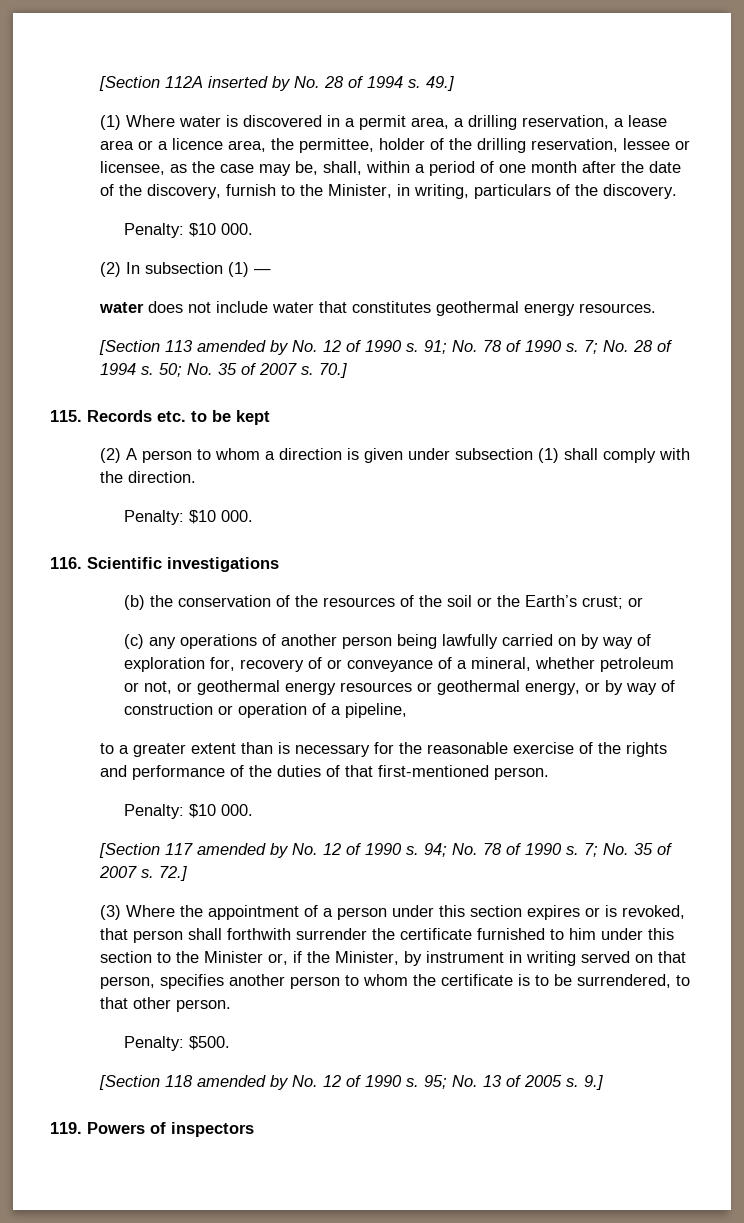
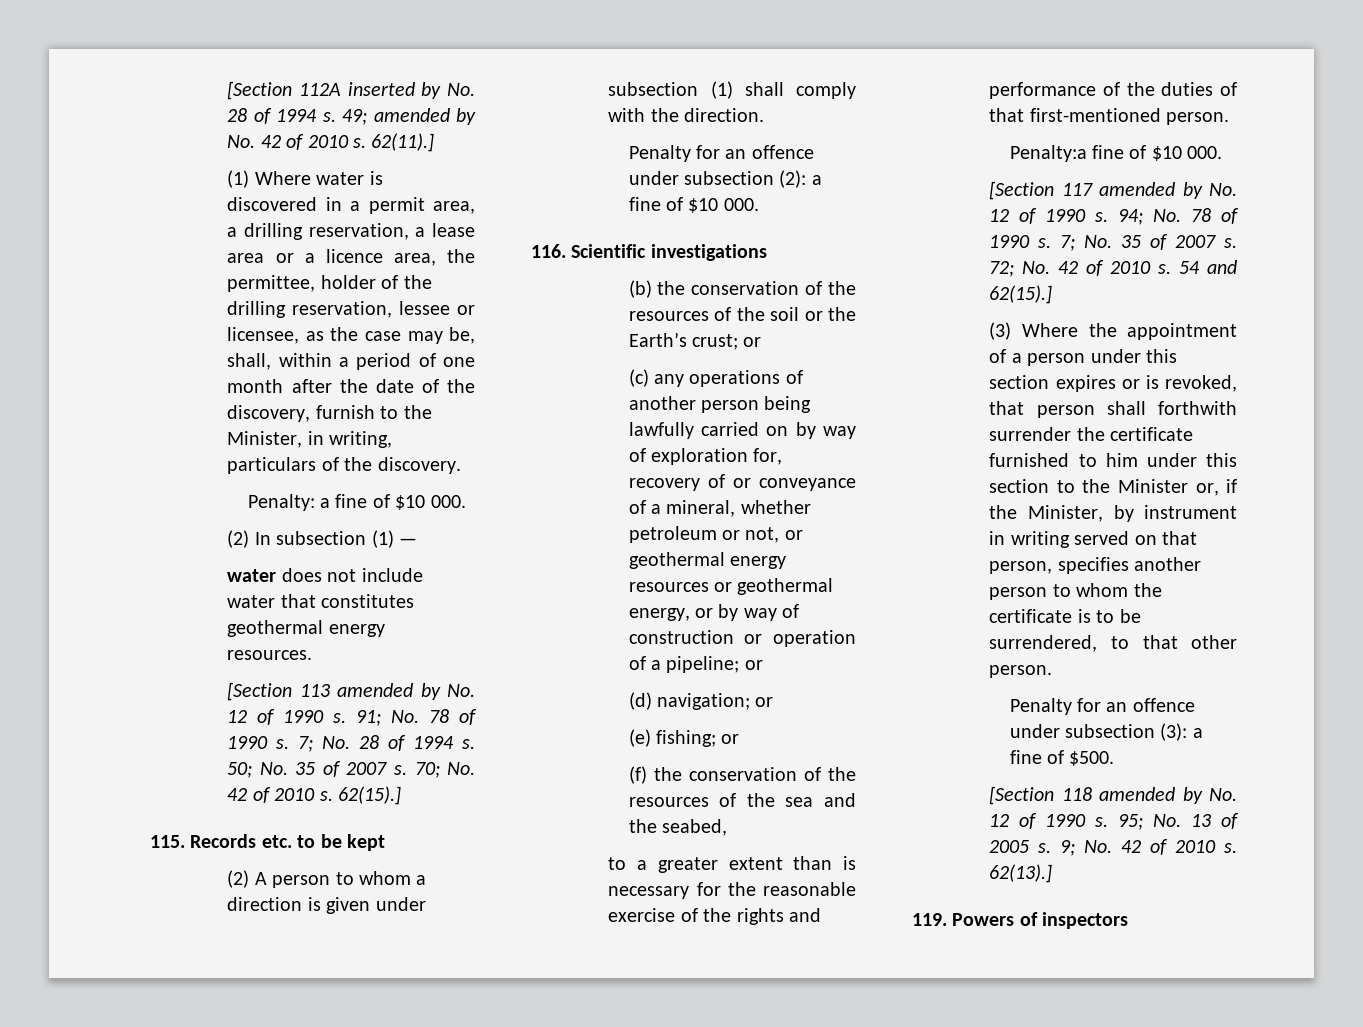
- 49.]
+ 49; amended by No. 42 of 2010 s. 62(11).]
  (1) Where water is discovered in a permit area, a drilling reservation, a lease area or a licence area, the permittee, holder of the drilling reservation, lessee or licensee, as the case may be, shall, within a period of one month after the date of the discovery, furnish to the Minister, in writing, particulars of the discovery.
- Penalty: $10 000.
+ Penalty: a fine of $10 000.
- 70.]
+ 70; No. 42 of 2010 s. 62(15).]
  (2) A person to whom a direction is given under subsection (1) shall comply with the direction.
- Penalty: $10 000.
+ Penalty for an offence under subsection (2): a fine of $10 000.
- (c) any operations of another person being lawfully carried on by way of exploration for, recovery of or conveyance of a mineral, whether petroleum or not, or geothermal energy resources or geothermal energy, or by way of construction or operation of a pipeline,
+ (c) any operations of another person being lawfully carried on by way of exploration for, recovery of or conveyance of a mineral, whether petroleum or not, or geothermal energy resources or geothermal energy, or by way of construction or operation of a pipeline; or
+ (d) navigation; or
+ (e) fishing; or
+ (f) the conservation of the resources of the sea and the seabed,
  to a greater extent than is necessary for the reasonable exercise of the rights and performance of the duties of that first-mentioned person.
- Penalty: $10 000.
+ Penalty:a fine of $10 000.
- 72.]
+ 72; No. 42 of 2010 s. 54 and 62(15).]
- Penalty: $500.
+ Penalty for an offence under subsection (3): a fine of $500.
- 9.]
+ 9; No. 42 of 2010 s. 62(13).]

